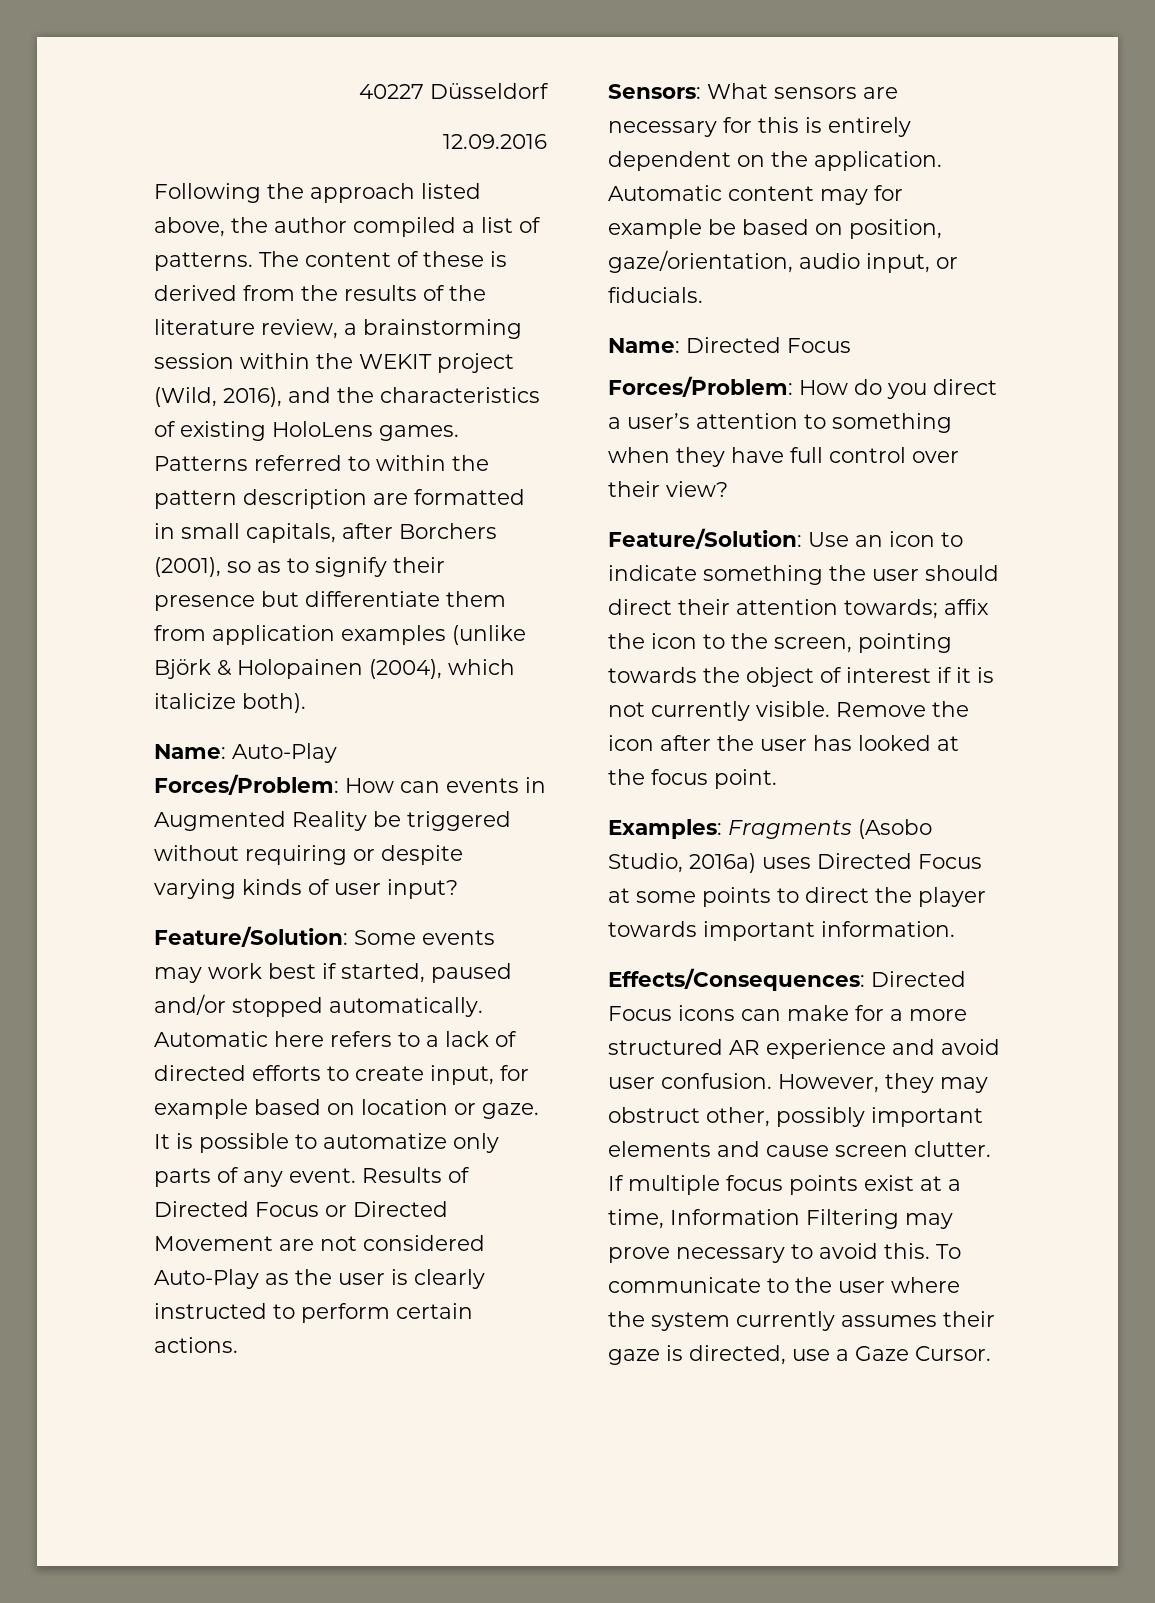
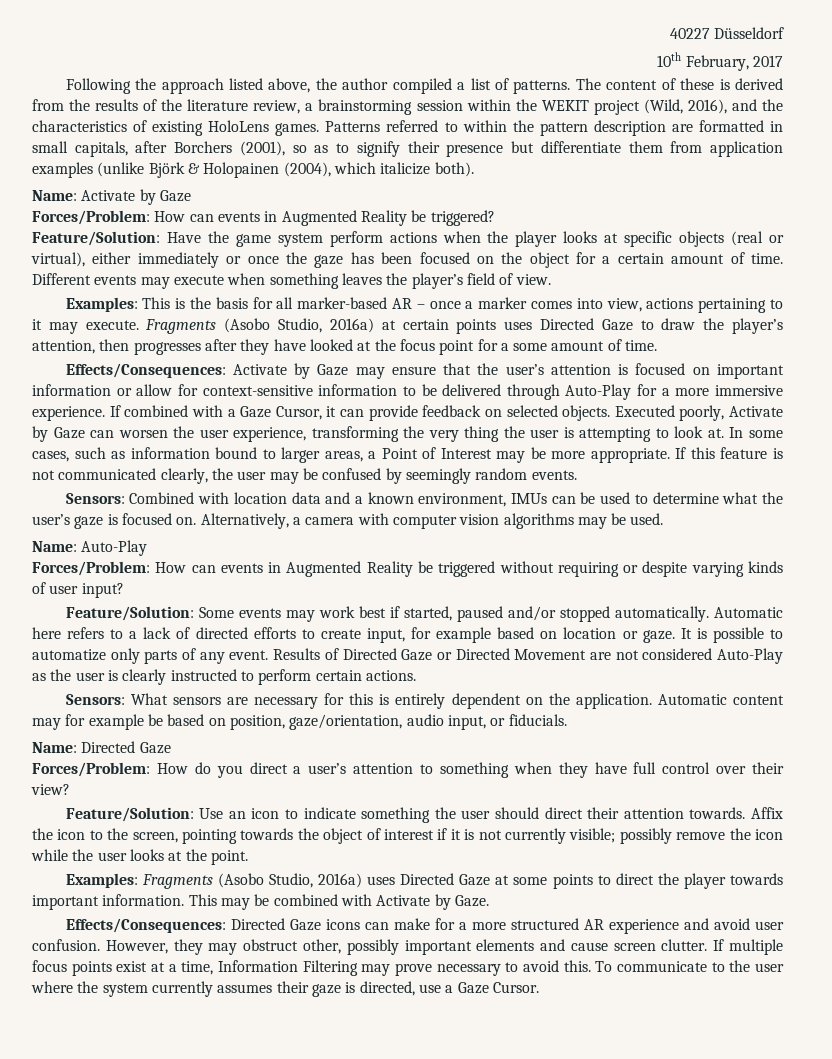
- 12.09.2016
+ 10th February, 2017
+ Name: Activate by Gaze
+ Forces/Problem: How can events in Augmented Reality be triggered?
+ Feature/Solution: Have the game system perform actions when the player looks at specific objects (real or virtual), either immediately or once the gaze has been focused on the object for a certain amount of time. Different events may execute when something leaves the player’s field of view.
+ Examples: This is the basis for all marker-based AR – once a marker comes into view, actions pertaining to it may execute. Fragments (Asobo Studio, 2016a) at certain points uses Directed Gaze to draw the player’s attention, then progresses after they have looked at the focus point for a some amount of time.
+ Effects/Consequences: Activate by Gaze may ensure that the user’s attention is focused on important information or allow for context-sensitive information to be delivered through Auto-Play for a more immersive experience. If combined with a Gaze Cursor, it can provide feedback on selected objects. Executed poorly, Activate by Gaze can worsen the user experience, transforming the very thing the user is attempting to look at. In some cases, such as information bound to larger areas, a Point of Interest may be more appropriate. If this feature is not communicated clearly, the user may be confused by seemingly random events.
+ Sensors: Combined with location data and a known environment, IMUs can be used to determine what the user’s gaze is focused on. Alternatively, a camera with computer vision algorithms may be used.
- Results of Directed Focus or Directed Movement are not considered Auto-Play as the user is clearly instructed to perform certain actions.
+ Results of Directed Gaze or Directed Movement are not considered Auto-Play as the user is clearly instructed to perform certain actions.
- Name: Directed Focus
+ Name: Directed Gaze
- Feature/Solution: Use an icon to indicate something the user should direct their attention towards; affix the icon to the screen, pointing towards the object of interest if it is not currently visible. Remove the icon after the user has looked at the focus point.
+ Feature/Solution: Use an icon to indicate something the user should direct their attention towards. Affix the icon to the screen, pointing towards the object of interest if it is not currently visible; possibly remove the icon while the user looks at the point.
- Examples: Fragments (Asobo Studio, 2016a) uses Directed Focus at some points to direct the player towards important information.
+ Examples: Fragments (Asobo Studio, 2016a) uses Directed Gaze at some points to direct the player towards important information. This may be combined with Activate by Gaze.
- Effects/Consequences: Directed Focus icons can make for a more structured AR experience and avoid user confusion.
+ Effects/Consequences: Directed Gaze icons can make for a more structured AR experience and avoid user confusion.

